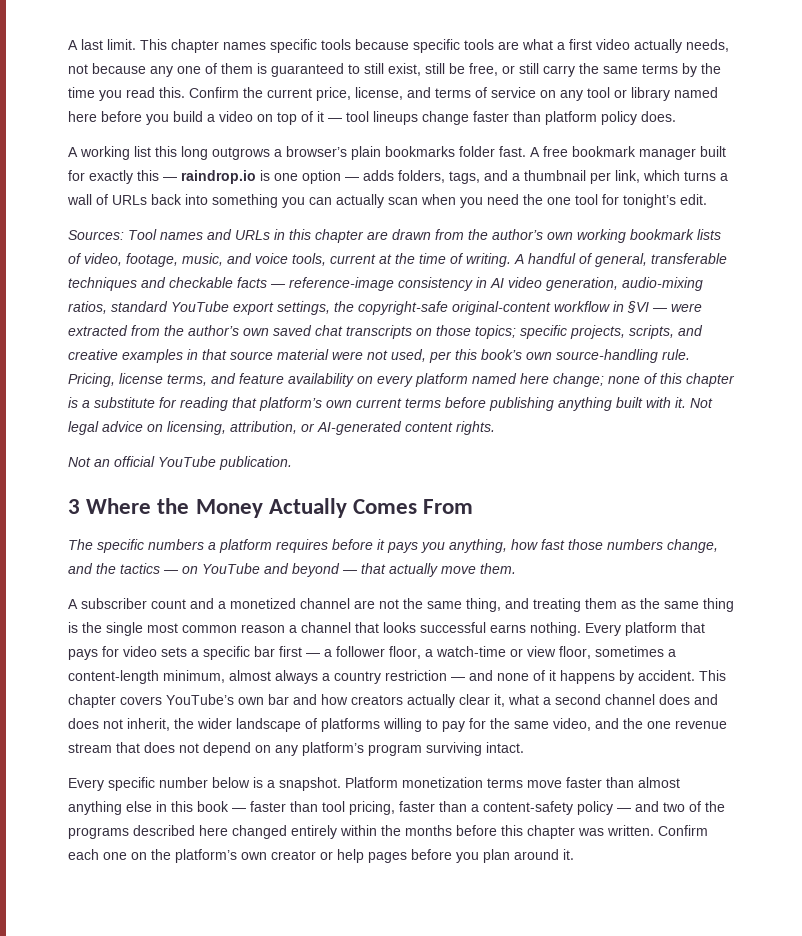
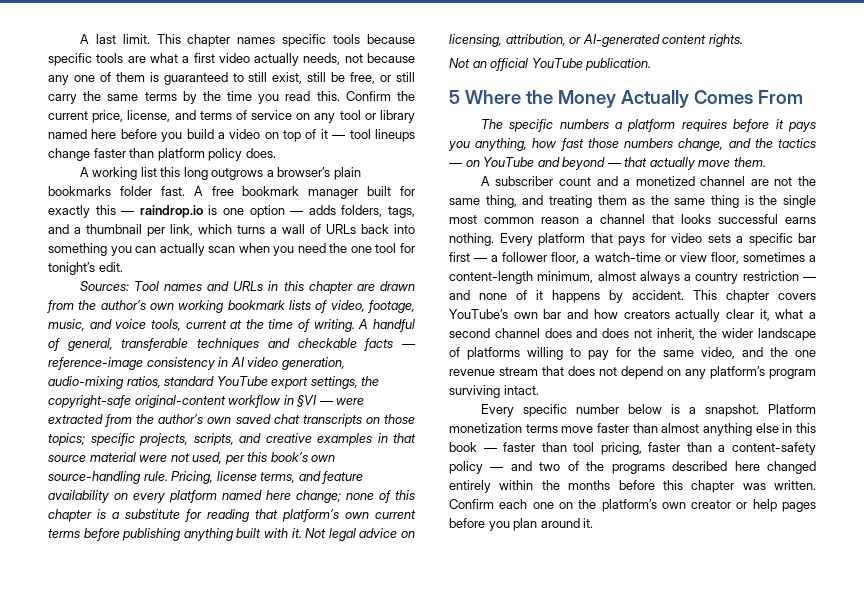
- 3 Where the Money Actually Comes From
+ 5 Where the Money Actually Comes From

